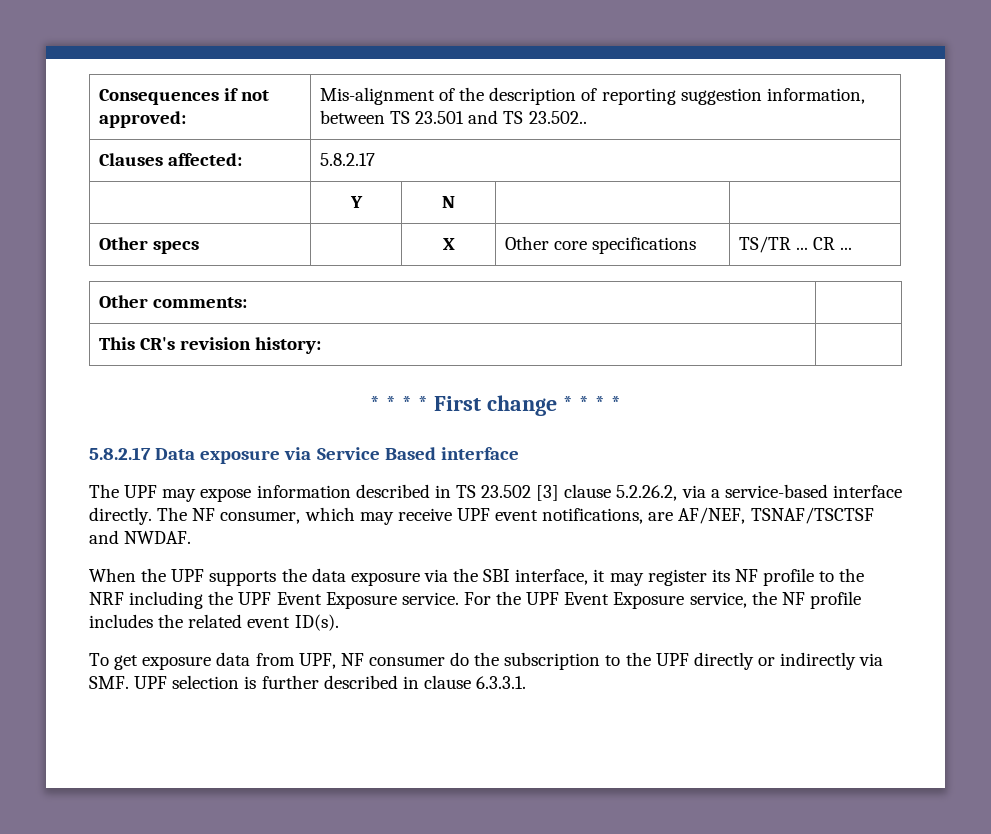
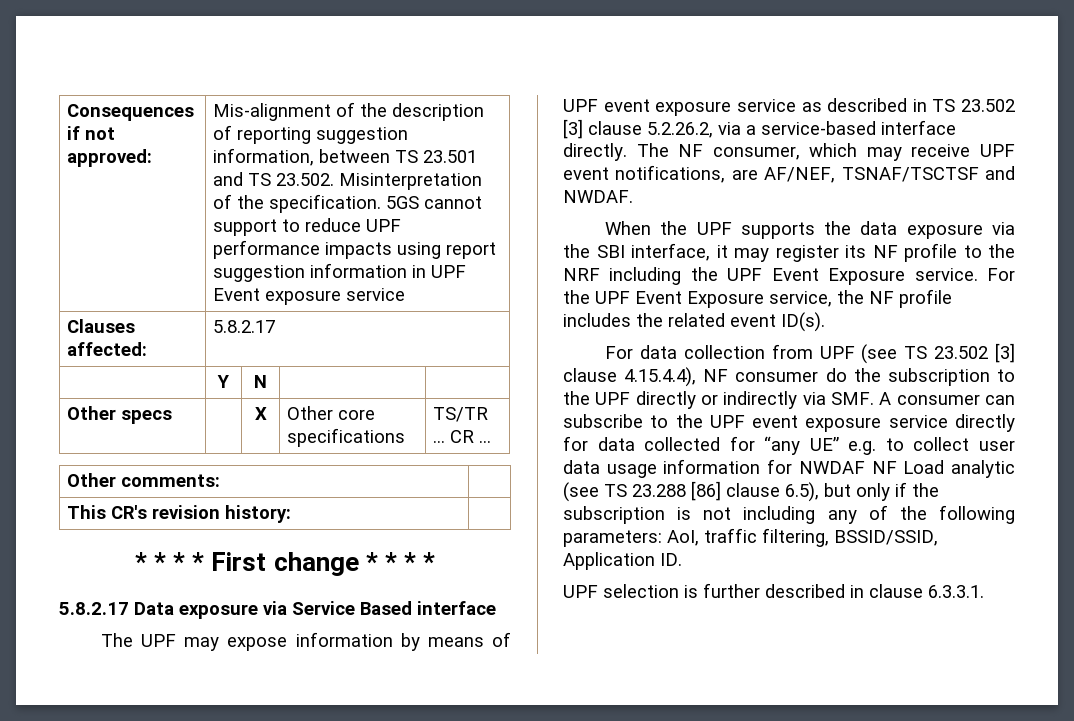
- Consequences if not approved: | Mis-alignment of the description of reporting suggestion information, between TS 23.501 and TS 23.502..
+ Consequences if not approved: | Mis-alignment of the description of reporting suggestion information, between TS 23.501 and TS 23.502. Misinterpretation of the specification. 5GS cannot support to reduce UPF performance impacts using report suggestion information in UPF Event exposure service
- The UPF may expose information described in TS 23.502 [3] clause 5.2.26.2, via a service-based interface directly.
+ The UPF may expose information by means of UPF event exposure service as described in TS 23.502 [3] clause 5.2.26.2, via a service-based interface directly.
- To get exposure data from UPF, NF consumer do the subscription to the UPF directly or indirectly via SMF. UPF selection is further described in clause 6.3.3.1.
+ For data collection from UPF (see TS 23.502 [3] clause 4.15.4.4), NF consumer do the subscription to the UPF directly or indirectly via SMF. A consumer can subscribe to the UPF event exposure service directly for data collected for “any UE” e.g. to collect user data usage information for NWDAF NF Load analytic (see TS 23.288 [86] clause 6.5), but only if the subscription is not including any of the following parameters: AoI, traffic filtering, BSSID/SSID, Application ID.
+ UPF selection is further described in clause 6.3.3.1.

